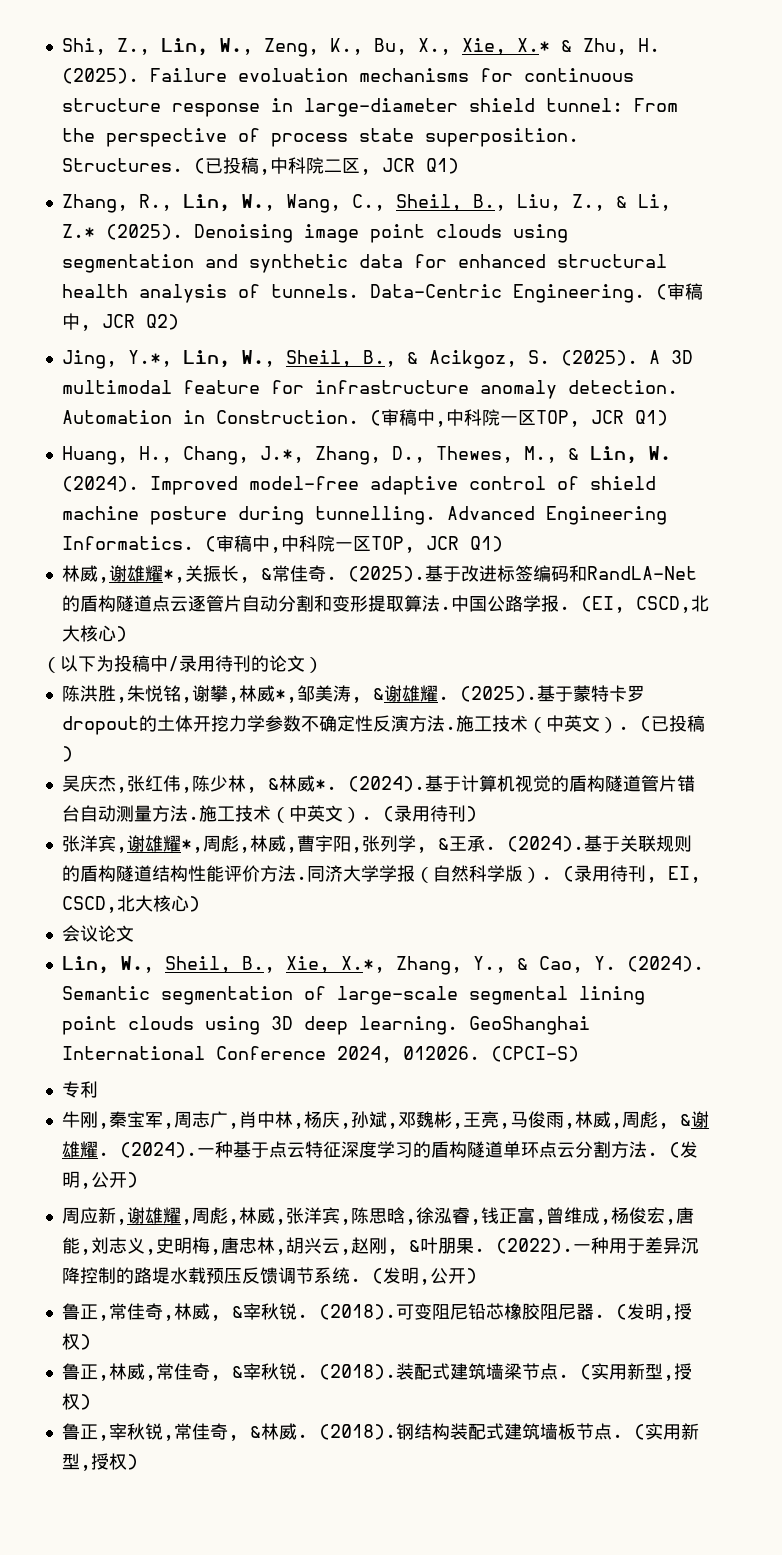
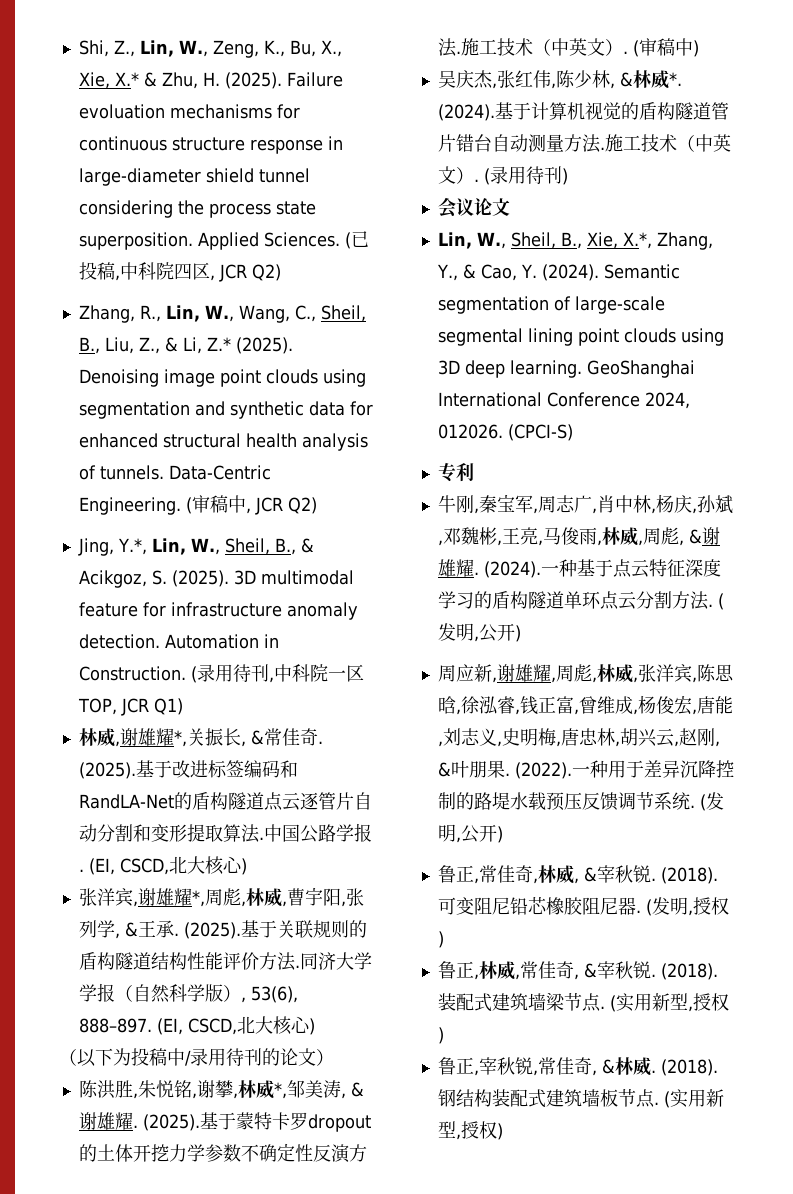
- Failure evoluation mechanisms for continuous structure response in large-diameter shield tunnel: From the perspective of process state superposition.
+ Failure evoluation mechanisms for continuous structure response in large-diameter shield tunnel considering the process state superposition.
- Structures.
+ Applied Sciences.
- (已投稿,中科院二区, JCR Q1)
+ (已投稿,中科院四区, JCR Q2)
- A 3D multimodal feature for infrastructure anomaly detection.
+ 3D multimodal feature for infrastructure anomaly detection.
- Automation in Construction. (审稿中,中科院一区TOP, JCR Q1)
- Huang, H., Chang, J.*, Zhang, D., Thewes, M., & Lin, W. (2024). Improved model-free adaptive control of shield machine posture during tunnelling. Advanced Engineering Informatics. (审稿中,中科院一区TOP, JCR Q1)
+ Automation in Construction. (录用待刊,中科院一区TOP, JCR Q1)
+ 张洋宾,谢雄耀*,周彪,林威,曹宇阳,张列学, &王承. (2025).基于关联规则的盾构隧道结构性能评价方法.同济大学学报（自然科学版）, 53(6), 888–897. (EI, CSCD,北大核心)
- (已投稿)
+ (审稿中)
- 张洋宾,谢雄耀*,周彪,林威,曹宇阳,张列学, &王承. (2024).基于关联规则的盾构隧道结构性能评价方法.同济大学学报（自然科学版）. (录用待刊, EI, CSCD,北大核心)

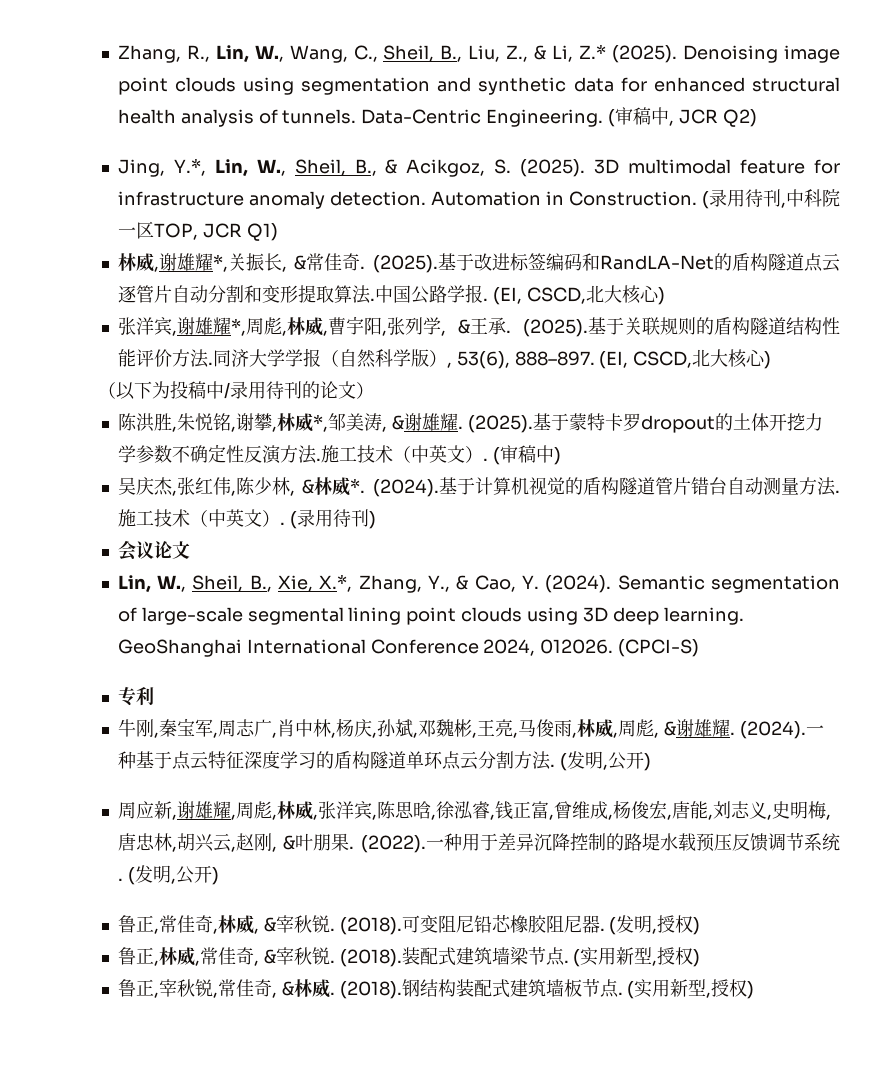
- Shi, Z., Lin, W., Zeng, K., Bu, X., Xie, X.* & Zhu, H. (2025). Failure evoluation mechanisms for continuous structure response in large-diameter shield tunnel considering the process state superposition. Applied Sciences. (已投稿,中科院四区, JCR Q2)

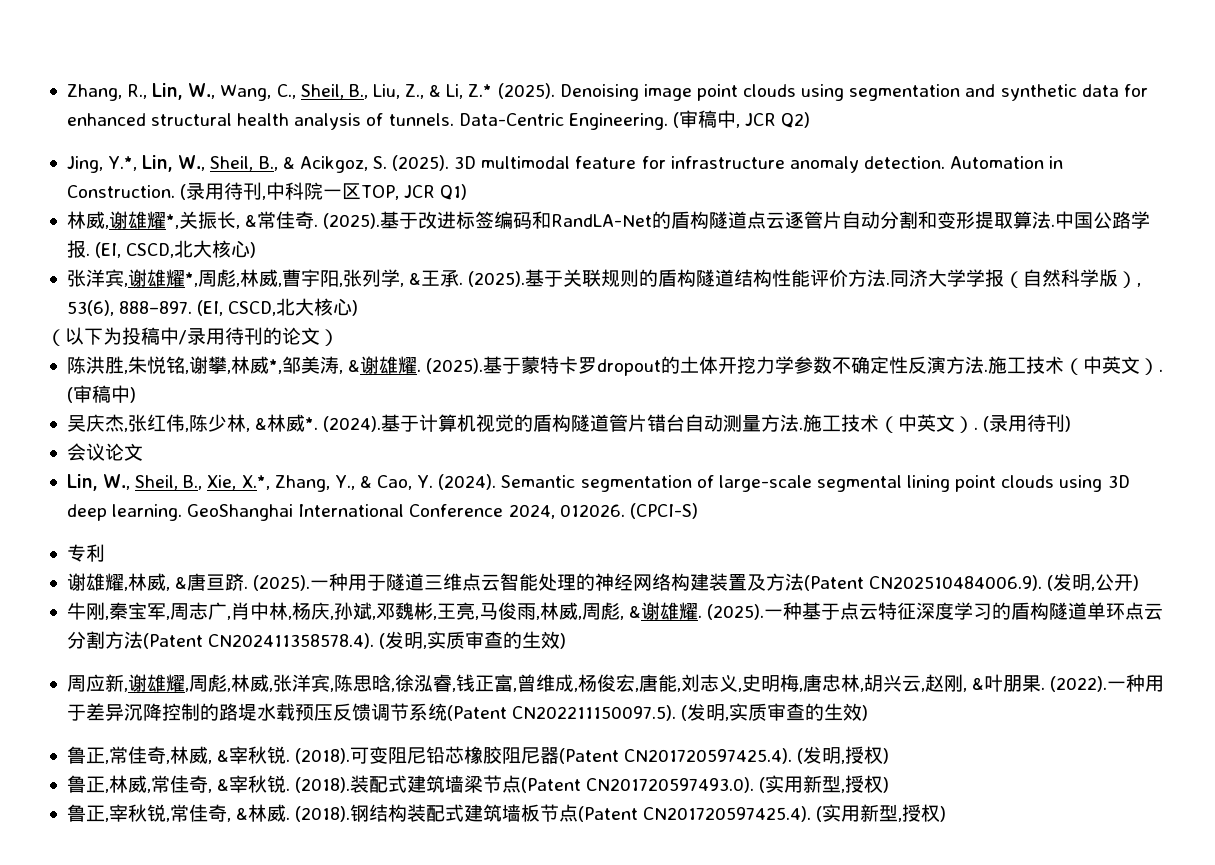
+ 谢雄耀,林威, &唐亘跻. (2025).一种用于隧道三维点云智能处理的神经网络构建装置及方法(Patent CN202510484006.9). (发明,公开)
- 牛刚,秦宝军,周志广,肖中林,杨庆,孙斌,邓魏彬,王亮,马俊雨,林威,周彪, &谢雄耀. (2024).
+ 牛刚,秦宝军,周志广,肖中林,杨庆,孙斌,邓魏彬,王亮,马俊雨,林威,周彪, &谢雄耀. (2025).
- 一种基于点云特征深度学习的盾构隧道单环点云分割方法. (发明,公开)
+ 一种基于点云特征深度学习的盾构隧道单环点云分割方法(Patent CN202411358578.4). (发明,实质审查的生效)
- 一种用于差异沉降控制的路堤水载预压反馈调节系统. (发明,公开)
+ 一种用于差异沉降控制的路堤水载预压反馈调节系统(Patent CN202211150097.5). (发明,实质审查的生效)
- 可变阻尼铅芯橡胶阻尼器. (发明,授权)
+ 可变阻尼铅芯橡胶阻尼器(Patent CN201720597425.4). (发明,授权)
- 装配式建筑墙梁节点. (实用新型,授权)
+ 装配式建筑墙梁节点(Patent CN201720597493.0). (实用新型,授权)
- 钢结构装配式建筑墙板节点. (实用新型,授权)
+ 钢结构装配式建筑墙板节点(Patent CN201720597425.4). (实用新型,授权)

